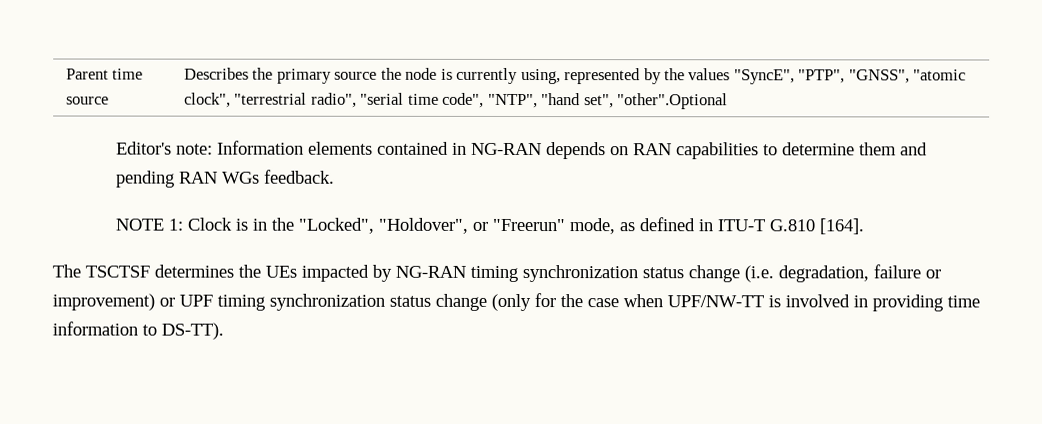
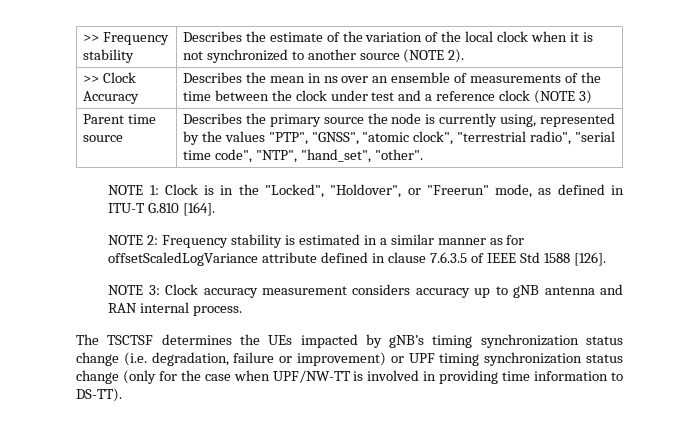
+ >> Frequency stability | Describes the estimate of the variation of the local clock when it is not synchronized to another source (NOTE 2).
+ >> Clock Accuracy | Describes the mean in ns over an ensemble of measurements of the time between the clock under test and a reference clock (NOTE 3)
- Parent time source | Describes the primary source the node is currently using, represented by the values "SyncE", "PTP", "GNSS", "atomic clock", "terrestrial radio", "serial time code", "NTP", "hand set", "other".Optional
- Editor's note: Information elements contained in NG-RAN depends on RAN capabilities to determine them and pending RAN WGs feedback.
+ Parent time source | Describes the primary source the node is currently using, represented by the values "PTP", "GNSS", "atomic clock", "terrestrial radio", "serial time code", "NTP", "hand_set", "other".
+ NOTE 2: Frequency stability is estimated in a similar manner as for offsetScaledLogVariance attribute defined in clause 7.6.3.5 of IEEE Std 1588 [126].
+ NOTE 3: Clock accuracy measurement considers accuracy up to gNB antenna and RAN internal process.
- The TSCTSF determines the UEs impacted by NG-RAN timing synchronization status change (i.e. degradation, failure or improvement) or UPF timing synchronization status change (only for the case when UPF/NW-TT is involved in providing time information to DS-TT).
+ The TSCTSF determines the UEs impacted by gNB’s timing synchronization status change (i.e. degradation, failure or improvement) or UPF timing synchronization status change (only for the case when UPF/NW-TT is involved in providing time information to DS-TT).

